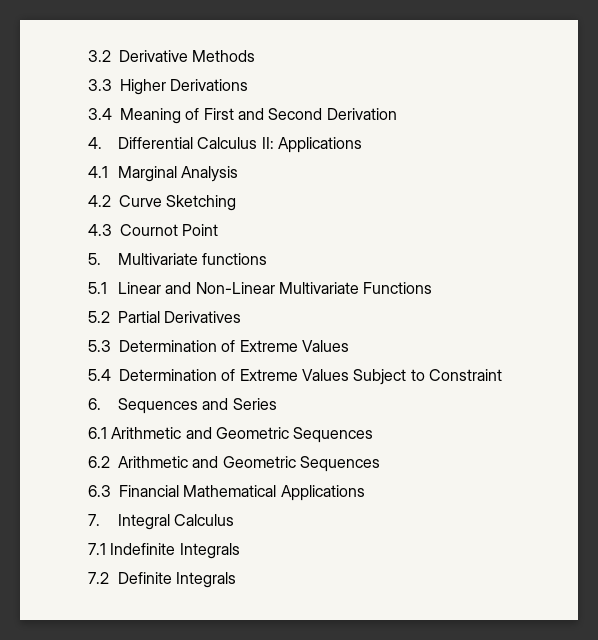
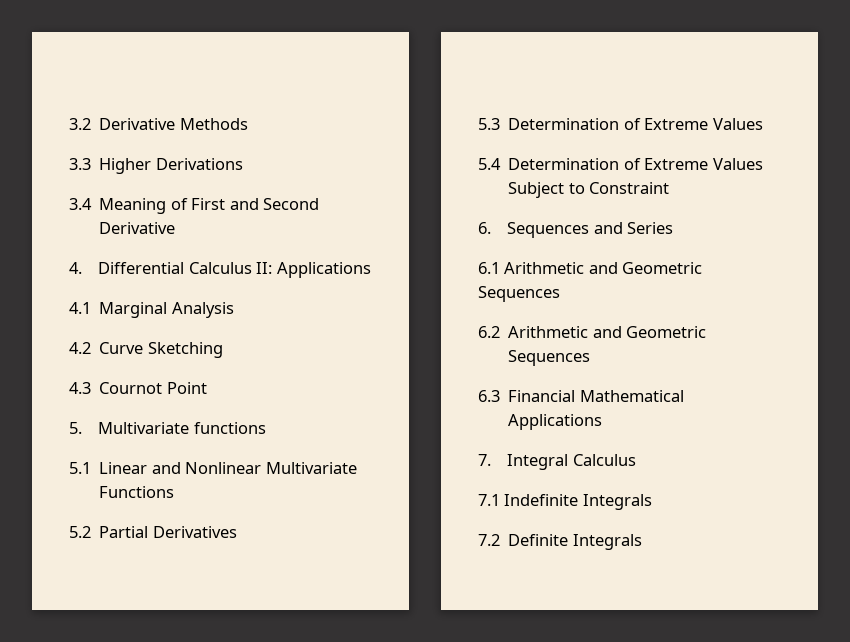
- 3.4 Meaning of First and Second Derivation
+ 3.4 Meaning of First and Second Derivative
- 5.1 Linear and Non-Linear Multivariate Functions
+ 5.1 Linear and Nonlinear Multivariate Functions

